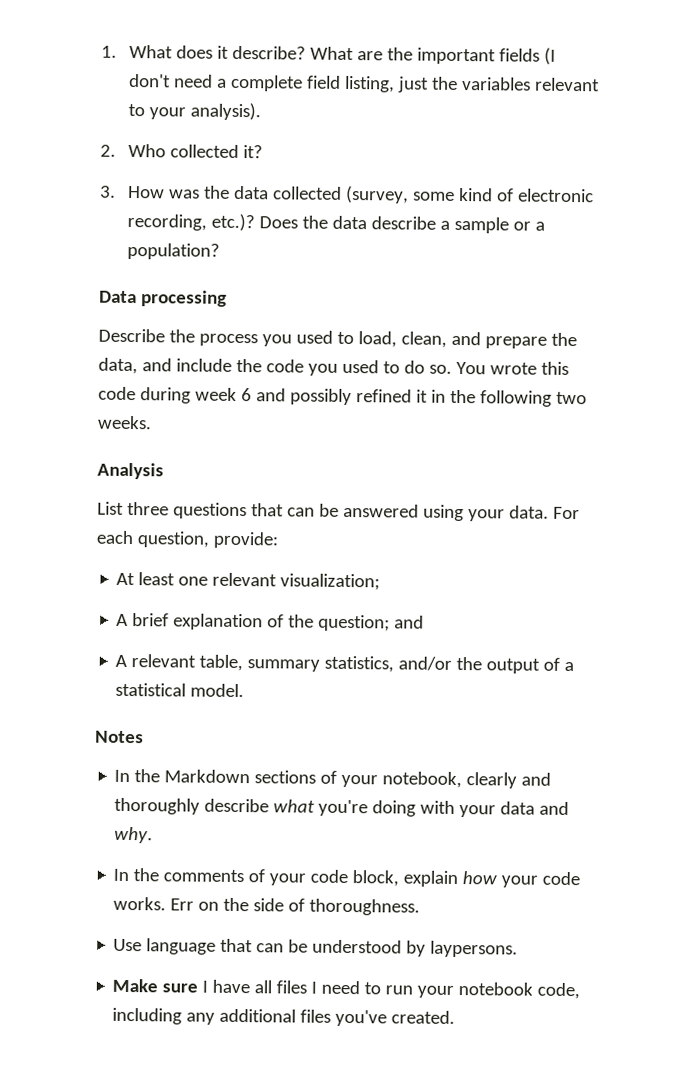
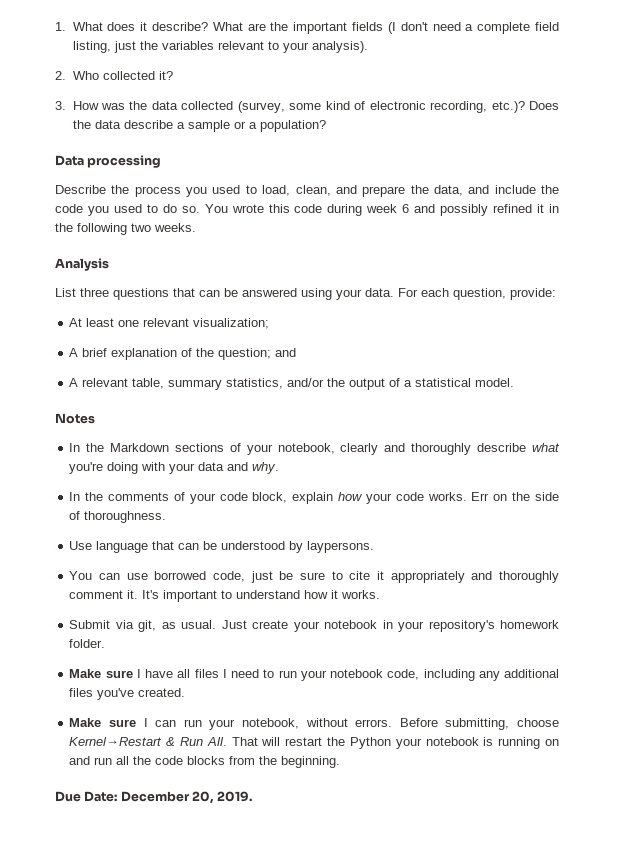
+ You can use borrowed code, just be sure to cite it appropriately and thoroughly comment it. It's important to understand how it works.
+ Submit via git, as usual. Just create your notebook in your repository's homework folder.
+ Make sure I can run your notebook, without errors. Before submitting, choose Kernel→Restart & Run All. That will restart the Python your notebook is running on and run all the code blocks from the beginning.
+ Due Date: December 20, 2019.

